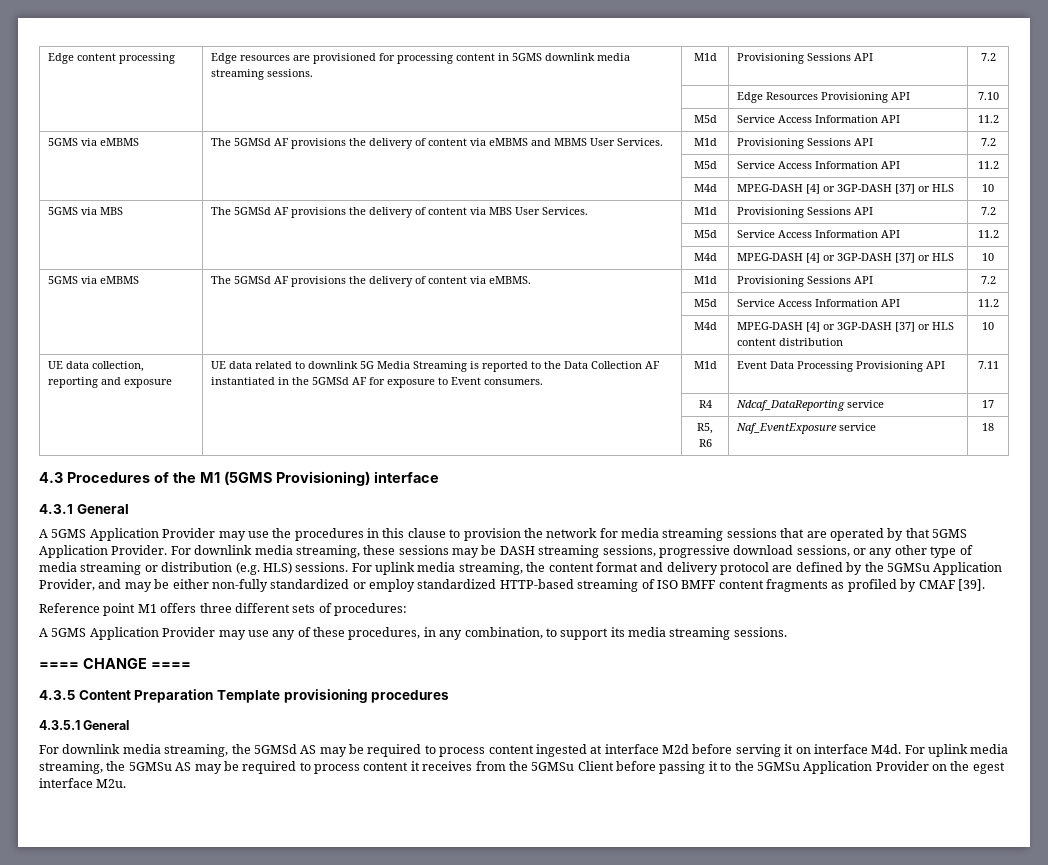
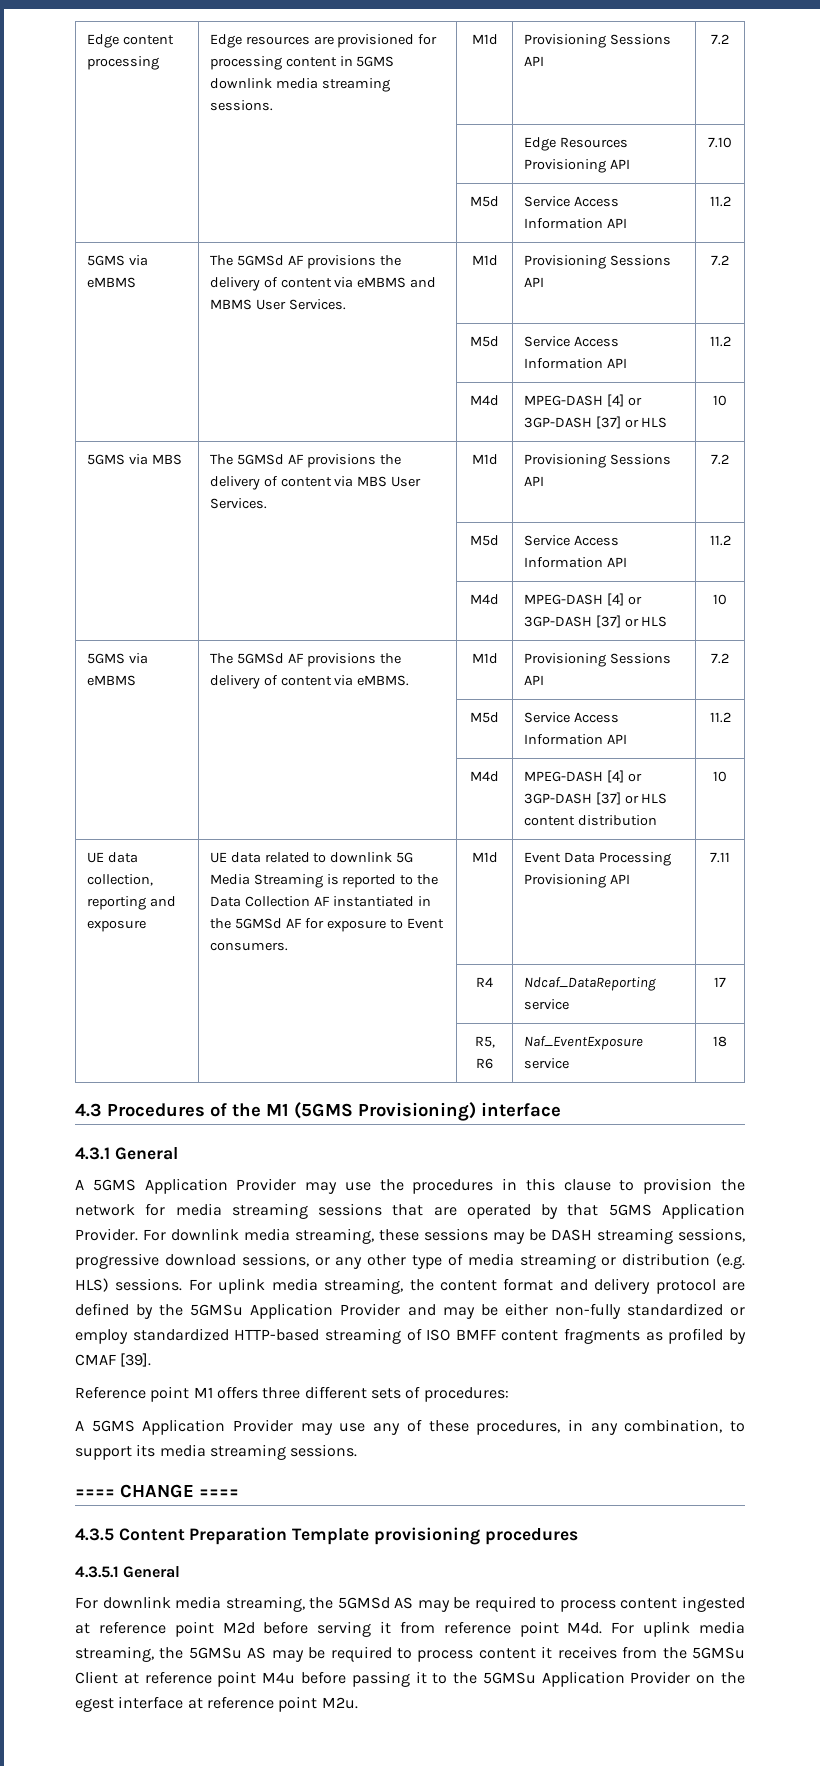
- For uplink media streaming, the content format and delivery protocol are defined by the 5GMSu Application Provider, and may be either non-fully standardized or employ standardized HTTP-based streaming of ISO BMFF content fragments as profiled by CMAF [39].
+ For uplink media streaming, the content format and delivery protocol are defined by the 5GMSu Application Provider and may be either non-fully standardized or employ standardized HTTP-based streaming of ISO BMFF content fragments as profiled by CMAF [39].
- For downlink media streaming, the 5GMSd AS may be required to process content ingested at interface M2d before serving it on interface M4d. For uplink media streaming, the 5GMSu AS may be required to process content it receives from the 5GMSu Client before passing it to the 5GMSu Application Provider on the egest interface M2u.
+ For downlink media streaming, the 5GMSd AS may be required to process content ingested at reference point M2d before serving it from reference point M4d. For uplink media streaming, the 5GMSu AS may be required to process content it receives from the 5GMSu Client at reference point M4u before passing it to the 5GMSu Application Provider on the egest interface at reference point M2u.

